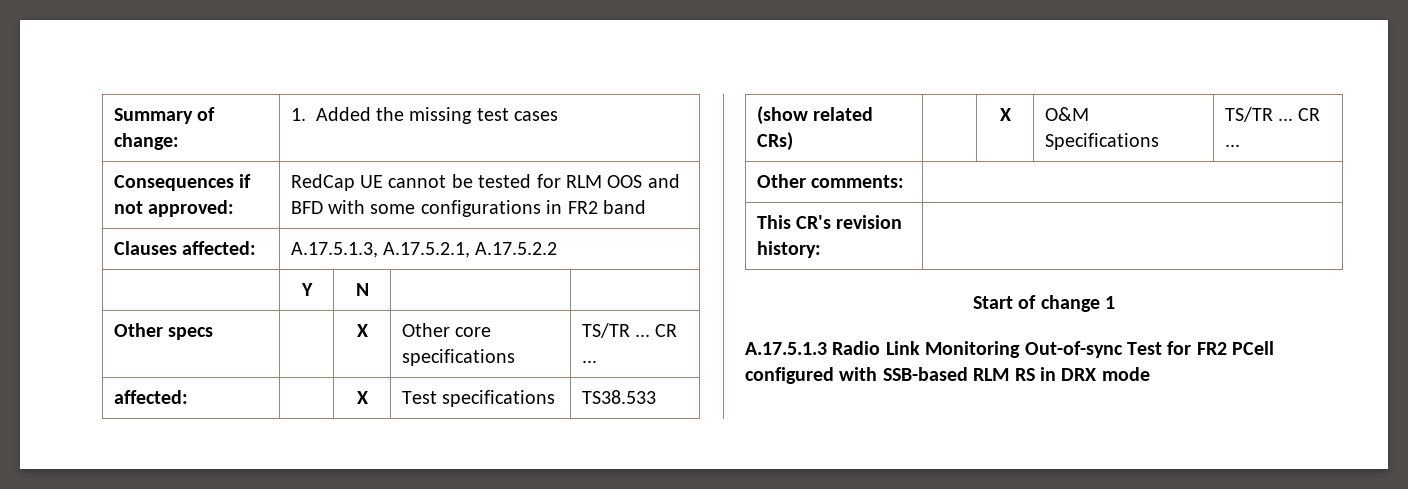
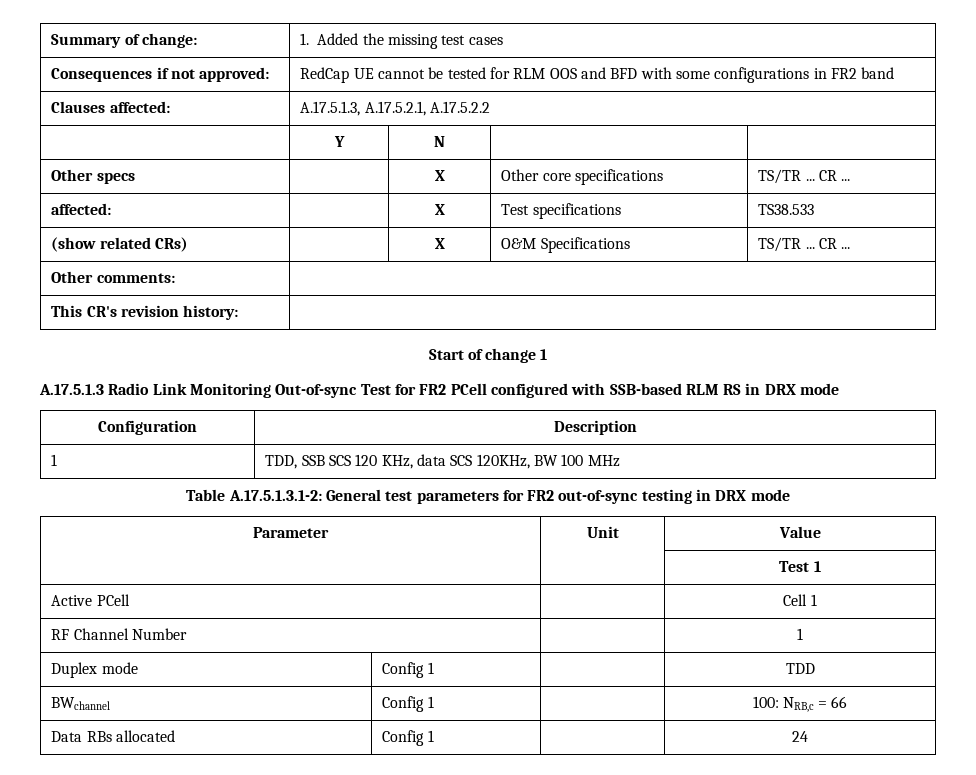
+ Configuration | Description
+ 1 | TDD, SSB SCS 120 KHz, data SCS 120KHz, BW 100 MHz
+ Table A.17.5.1.3.1-2: General test parameters for FR2 out-of-sync testing in DRX mode
+ Parameter | Unit | Value
+ | | Test 1
+ Active PCell | | Cell 1
+ RF Channel Number | | 1
+ Duplex mode | Config 1 | | TDD
+ BWchannel | Config 1 | | 100: NRB,c = 66
+ Data RBs allocated | Config 1 | | 24

